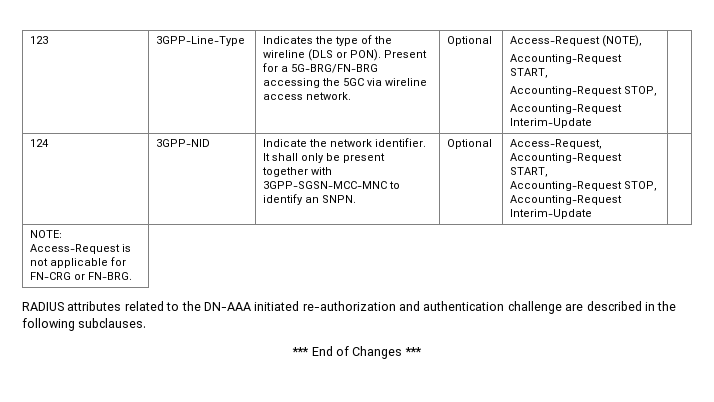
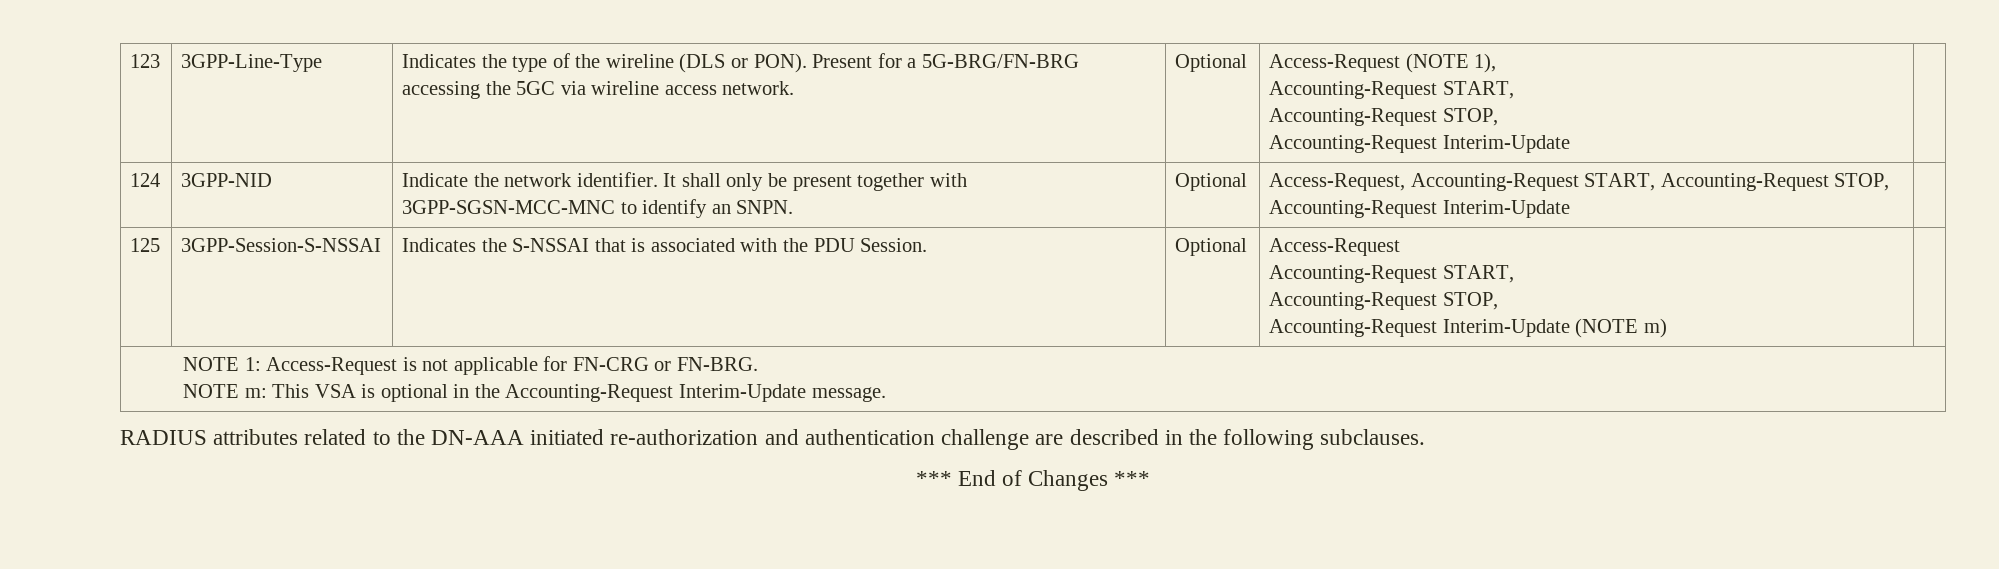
- 123 | 3GPP-Line-Type | Indicates the type of the wireline (DLS or PON). Present for a 5G-BRG/FN-BRG accessing the 5GC via wireline access network. | Optional | Access-Request (NOTE),
+ 123 | 3GPP-Line-Type | Indicates the type of the wireline (DLS or PON). Present for a 5G-BRG/FN-BRG accessing the 5GC via wireline access network. | Optional | Access-Request (NOTE 1),
- NOTE: Access-Request is not applicable for FN-CRG or FN-BRG.
+ 125 | 3GPP-Session-S-NSSAI | Indicates the S-NSSAI that is associated with the PDU Session. | Optional | Access-Request
+ Accounting-Request START,
+ Accounting-Request STOP,
+ Accounting-Request Interim-Update (NOTE m) |
+ NOTE 1: Access-Request is not applicable for FN-CRG or FN-BRG.
+ NOTE m: This VSA is optional in the Accounting-Request Interim-Update message.

